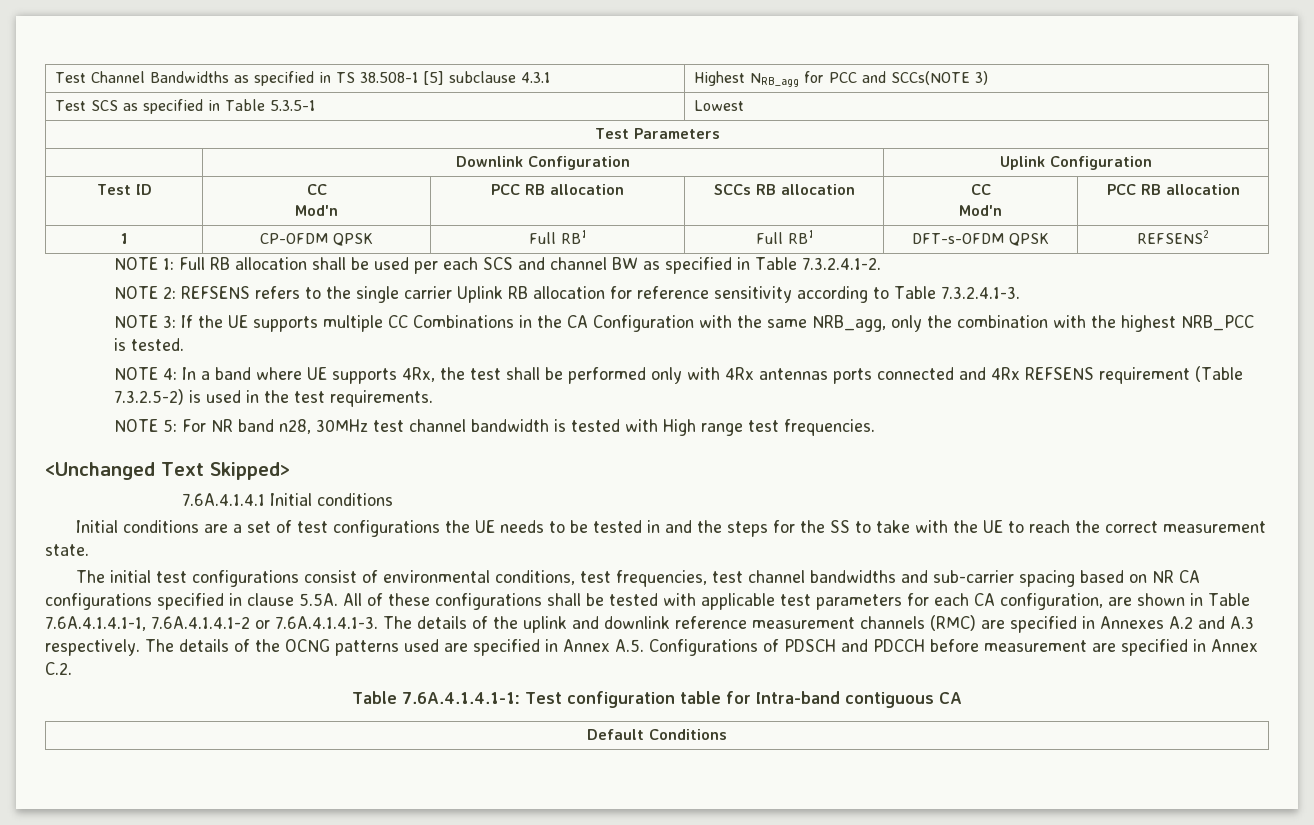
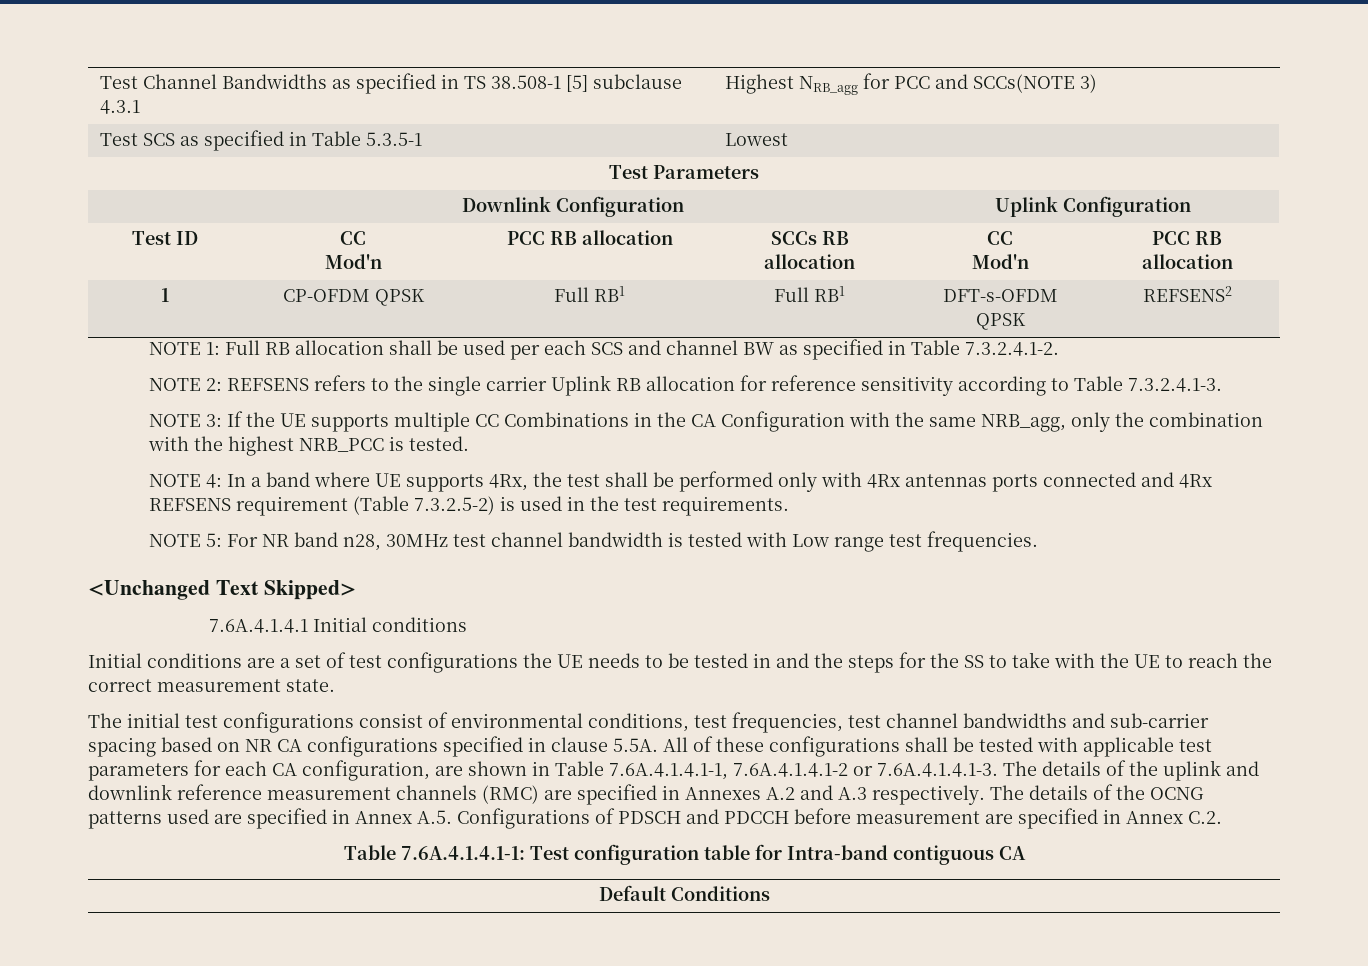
- NOTE 5: For NR band n28, 30MHz test channel bandwidth is tested with High range test frequencies.
+ NOTE 5: For NR band n28, 30MHz test channel bandwidth is tested with Low range test frequencies.

